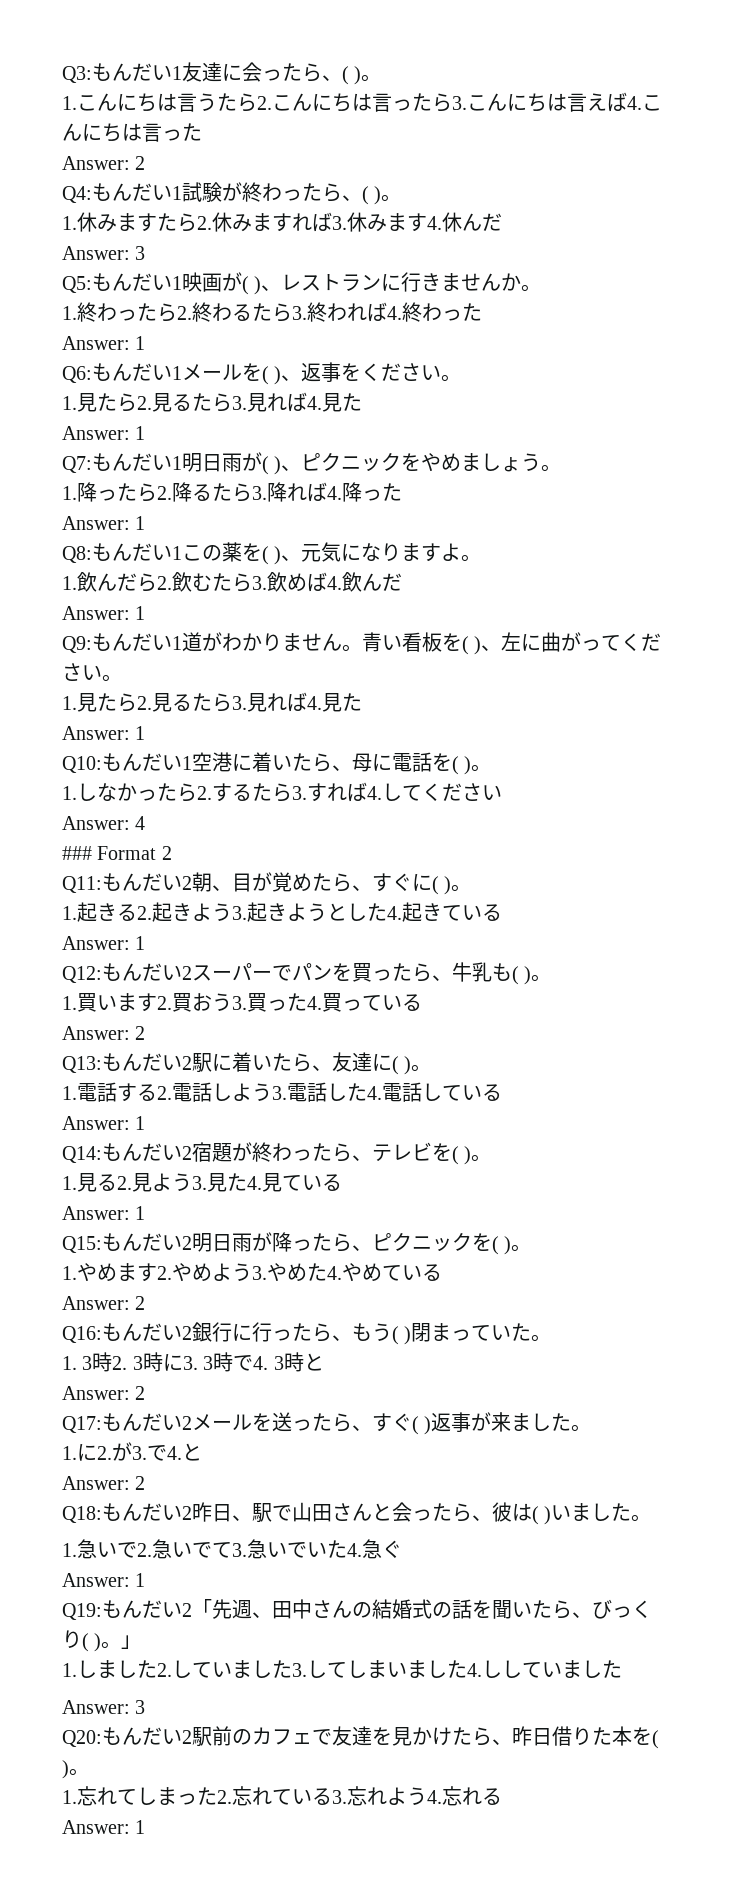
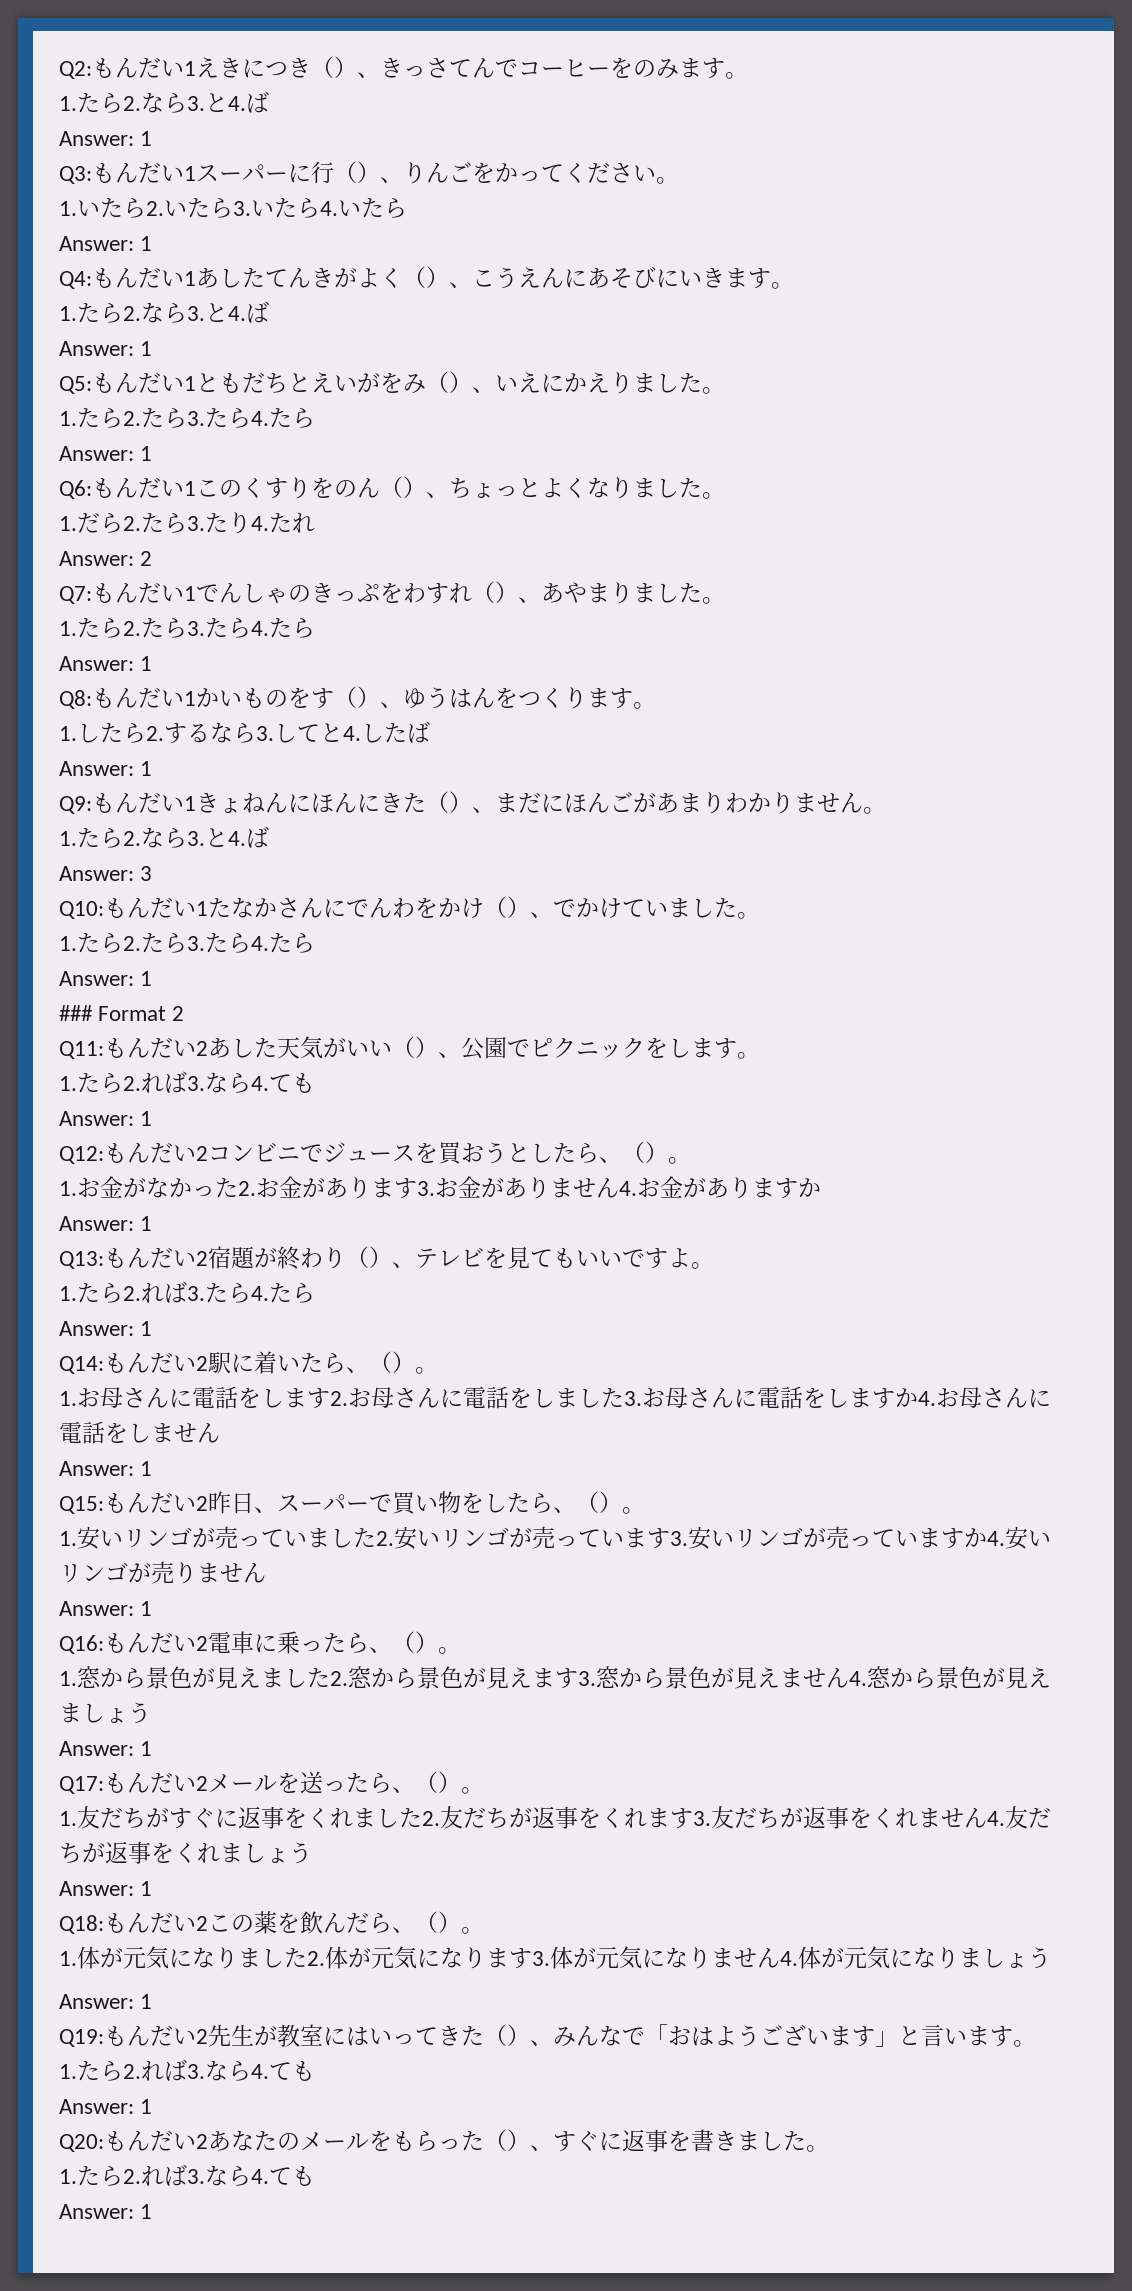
- Q3:もんだい1友達に会ったら、( )。
- 1.こんにちは言うたら2.こんにちは言ったら3.こんにちは言えば4.こんにちは言った
- Answer: 2
+ Q2:もんだい1えきにつき（）、きっさてんでコーヒーをのみます。
+ 1.たら2.なら3.と4.ば
+ Answer: 1
+ Q3:もんだい1スーパーに行（）、りんごをかってください。
+ 1.いたら2.いたら3.いたら4.いたら
+ Answer: 1
- Q4:もんだい1試験が終わったら、( )。
- 1.休みますたら2.休みますれば3.休みます4.休んだ
- Answer: 3
+ Q4:もんだい1あしたてんきがよく（）、こうえんにあそびにいきます。
+ 1.たら2.なら3.と4.ば
+ Answer: 1
- Q5:もんだい1映画が( )、レストランに行きませんか。
- 1.終わったら2.終わるたら3.終われば4.終わった
+ Q5:もんだい1ともだちとえいがをみ（）、いえにかえりました。
+ 1.たら2.たら3.たら4.たら
- Q6:もんだい1メールを( )、返事をください。
- 1.見たら2.見るたら3.見れば4.見た
- Answer: 1
+ Q6:もんだい1このくすりをのん（）、ちょっとよくなりました。
+ 1.だら2.たら3.たり4.たれ
+ Answer: 2
- Q7:もんだい1明日雨が( )、ピクニックをやめましょう。
- 1.降ったら2.降るたら3.降れば4.降った
+ Q7:もんだい1でんしゃのきっぷをわすれ（）、あやまりました。
+ 1.たら2.たら3.たら4.たら
- Q8:もんだい1この薬を( )、元気になりますよ。
- 1.飲んだら2.飲むたら3.飲めば4.飲んだ
+ Q8:もんだい1かいものをす（）、ゆうはんをつくります。
+ 1.したら2.するなら3.してと4.したば
- Q9:もんだい1道がわかりません。青い看板を( )、左に曲がってください。
- 1.見たら2.見るたら3.見れば4.見た
- Answer: 1
+ Q9:もんだい1きょねんにほんにきた（）、まだにほんごがあまりわかりません。
+ 1.たら2.なら3.と4.ば
+ Answer: 3
- Q10:もんだい1空港に着いたら、母に電話を( )。
- 1.しなかったら2.するたら3.すれば4.してください
- Answer: 4
+ Q10:もんだい1たなかさんにでんわをかけ（）、でかけていました。
+ 1.たら2.たら3.たら4.たら
+ Answer: 1
- Q11:もんだい2朝、目が覚めたら、すぐに( )。
- 1.起きる2.起きよう3.起きようとした4.起きている
+ Q11:もんだい2あした天気がいい（）、公園でピクニックをします。
+ 1.たら2.れば3.なら4.ても
- Q12:もんだい2スーパーでパンを買ったら、牛乳も( )。
- 1.買います2.買おう3.買った4.買っている
- Answer: 2
+ Q12:もんだい2コンビニでジュースを買おうとしたら、（）。
+ 1.お金がなかった2.お金があります3.お金がありません4.お金がありますか
+ Answer: 1
- Q13:もんだい2駅に着いたら、友達に( )。
- 1.電話する2.電話しよう3.電話した4.電話している
+ Q13:もんだい2宿題が終わり（）、テレビを見てもいいですよ。
+ 1.たら2.れば3.たら4.たら
  Answer: 1
- Q14:もんだい2宿題が終わったら、テレビを( )。
- 1.見る2.見よう3.見た4.見ている
+ Q14:もんだい2駅に着いたら、（）。
+ 1.お母さんに電話をします2.お母さんに電話をしました3.お母さんに電話をしますか4.お母さんに電話をしません
- Q15:もんだい2明日雨が降ったら、ピクニックを( )。
- 1.やめます2.やめよう3.やめた4.やめている
- Answer: 2
+ Q15:もんだい2昨日、スーパーで買い物をしたら、（）。
+ 1.安いリンゴが売っていました2.安いリンゴが売っています3.安いリンゴが売っていますか4.安いリンゴが売りません
+ Answer: 1
- Q16:もんだい2銀行に行ったら、もう( )閉まっていた。
- 1. 3時2. 3時に3. 3時で4. 3時と
- Answer: 2
+ Q16:もんだい2電車に乗ったら、（）。
+ 1.窓から景色が見えました2.窓から景色が見えます3.窓から景色が見えません4.窓から景色が見えましょう
+ Answer: 1
- Q17:もんだい2メールを送ったら、すぐ( )返事が来ました。
- 1.に2.が3.で4.と
- Answer: 2
+ Q17:もんだい2メールを送ったら、（）。
+ 1.友だちがすぐに返事をくれました2.友だちが返事をくれます3.友だちが返事をくれません4.友だちが返事をくれましょう
+ Answer: 1
- Q18:もんだい2昨日、駅で山田さんと会ったら、彼は( )いました。
- 1.急いで2.急いでて3.急いでいた4.急ぐ
+ Q18:もんだい2この薬を飲んだら、（）。
+ 1.体が元気になりました2.体が元気になります3.体が元気になりません4.体が元気になりましょう
- Q19:もんだい2「先週、田中さんの結婚式の話を聞いたら、びっくり( )。」
- 1.しました2.していました3.してしまいました4.ししていました
- Answer: 3
+ Q19:もんだい2先生が教室にはいってきた（）、みんなで「おはようございます」と言います。
+ 1.たら2.れば3.なら4.ても
+ Answer: 1
- Q20:もんだい2駅前のカフェで友達を見かけたら、昨日借りた本を( )。
- 1.忘れてしまった2.忘れている3.忘れよう4.忘れる
+ Q20:もんだい2あなたのメールをもらった（）、すぐに返事を書きました。
+ 1.たら2.れば3.なら4.ても

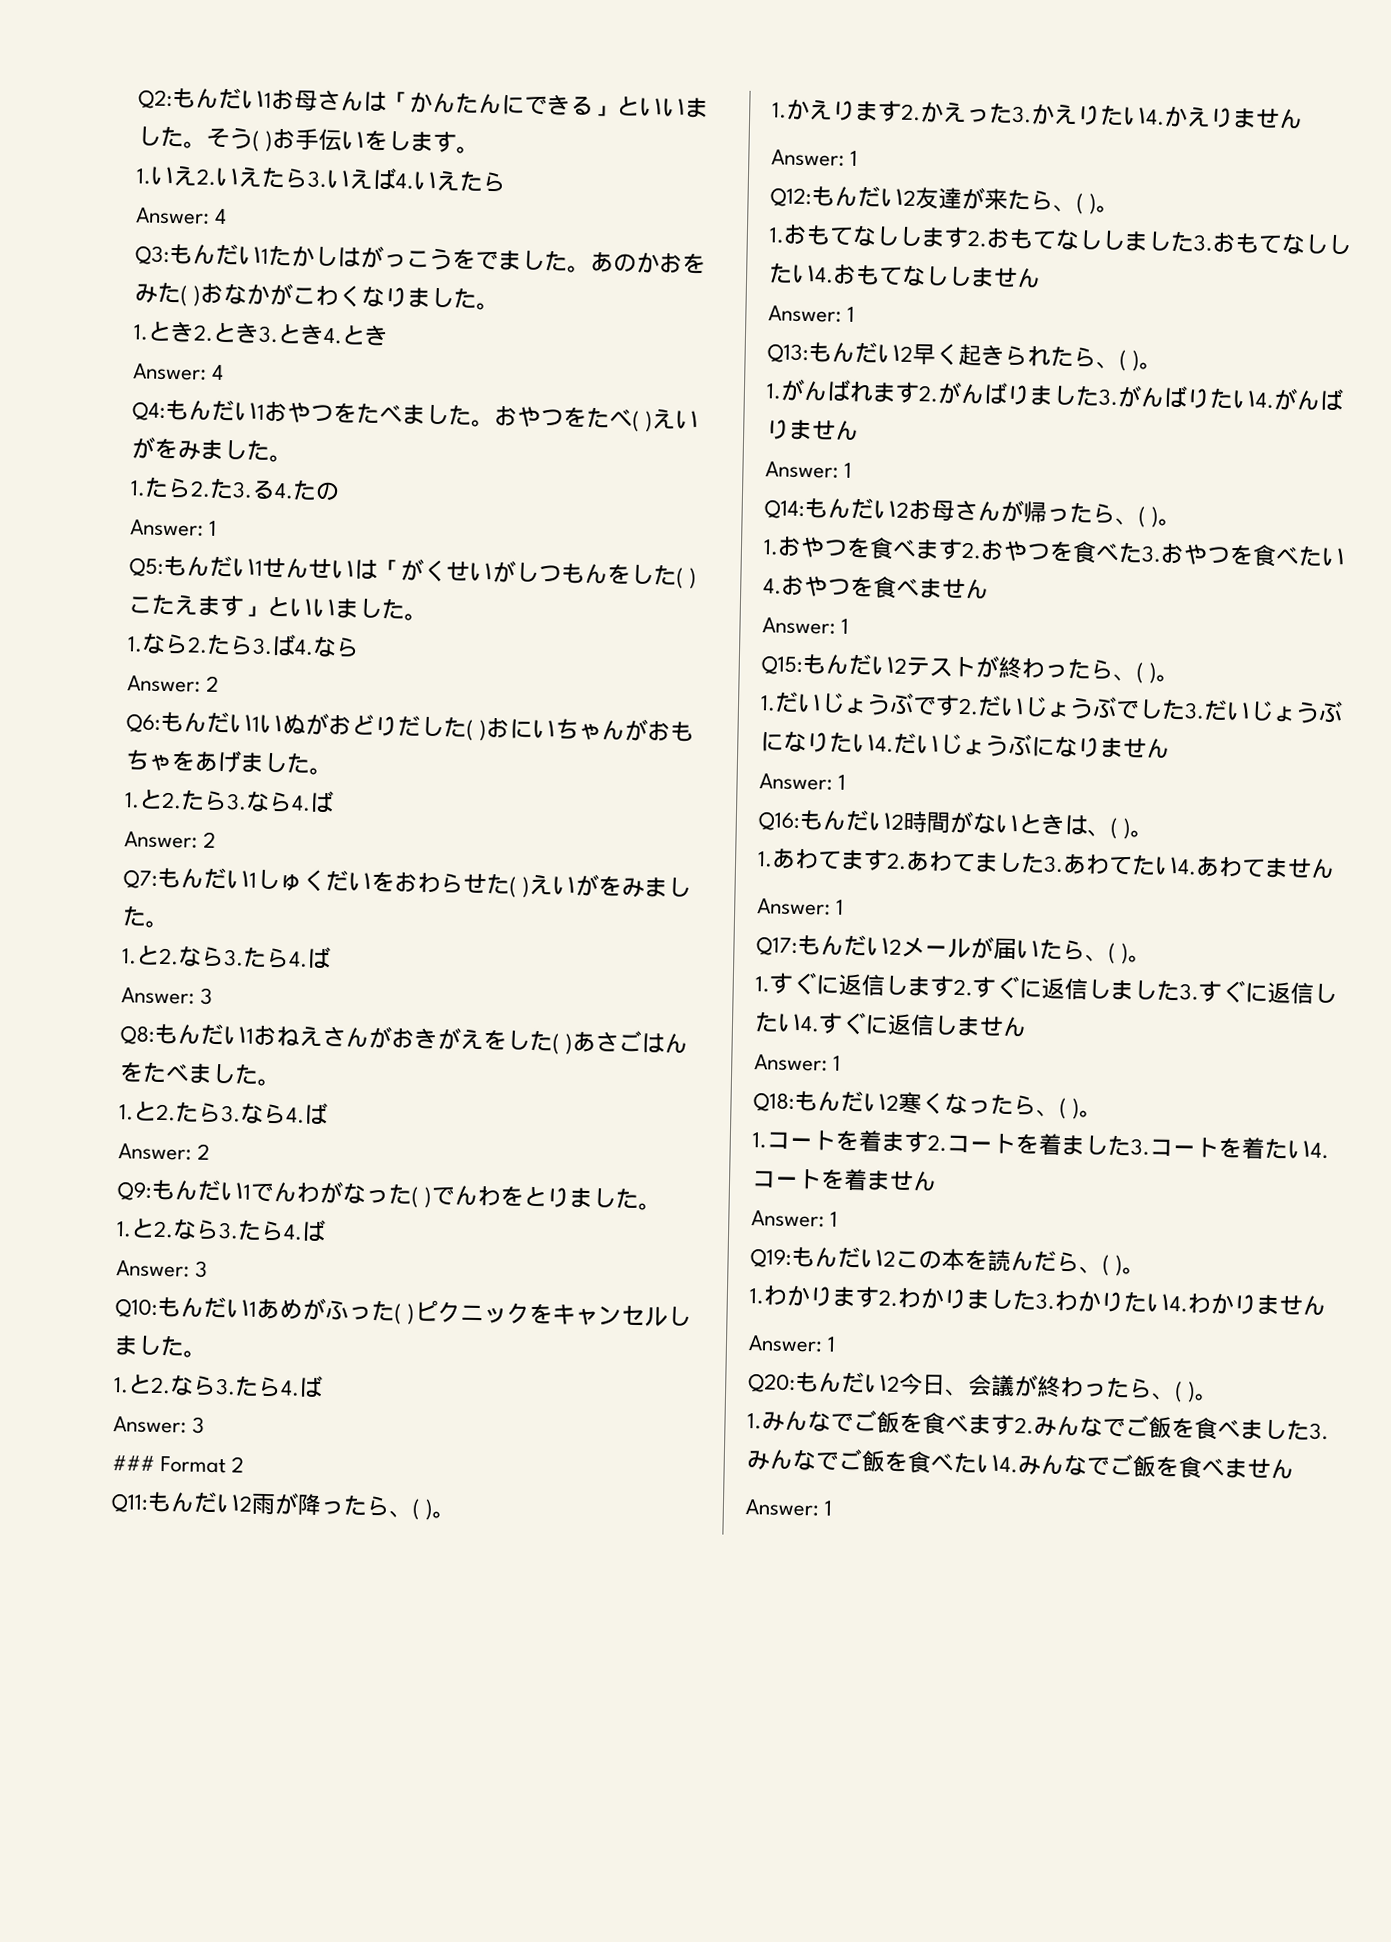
- Q2:もんだい1えきにつき（）、きっさてんでコーヒーをのみます。
- 1.たら2.なら3.と4.ば
- Answer: 1
+ Q2:もんだい1お母さんは「かんたんにできる」といいました。そう( )お手伝いをします。
+ 1.いえ2.いえたら3.いえば4.いえたら
+ Answer: 4
- Q3:もんだい1スーパーに行（）、りんごをかってください。
- 1.いたら2.いたら3.いたら4.いたら
- Answer: 1
+ Q3:もんだい1たかしはがっこうをでました。あのかおをみた( )おなかがこわくなりました。
+ 1.とき2.とき3.とき4.とき
+ Answer: 4
- Q4:もんだい1あしたてんきがよく（）、こうえんにあそびにいきます。
- 1.たら2.なら3.と4.ば
+ Q4:もんだい1おやつをたべました。おやつをたべ( )えいがをみました。
+ 1.たら2.た3.る4.たの
- Q5:もんだい1ともだちとえいがをみ（）、いえにかえりました。
- 1.たら2.たら3.たら4.たら
- Answer: 1
+ Q5:もんだい1せんせいは「がくせいがしつもんをした( )こたえます」といいました。
+ 1.なら2.たら3.ば4.なら
+ Answer: 2
- Q6:もんだい1このくすりをのん（）、ちょっとよくなりました。
- 1.だら2.たら3.たり4.たれ
+ Q6:もんだい1いぬがおどりだした( )おにいちゃんがおもちゃをあげました。
+ 1.と2.たら3.なら4.ば
- Q7:もんだい1でんしゃのきっぷをわすれ（）、あやまりました。
- 1.たら2.たら3.たら4.たら
- Answer: 1
- Q8:もんだい1かいものをす（）、ゆうはんをつくります。
- 1.したら2.するなら3.してと4.したば
- Answer: 1
- Q9:もんだい1きょねんにほんにきた（）、まだにほんごがあまりわかりません。
- 1.たら2.なら3.と4.ば
+ Q7:もんだい1しゅくだいをおわらせた( )えいがをみました。
+ 1.と2.なら3.たら4.ば
+ Answer: 3
+ Q8:もんだい1おねえさんがおきがえをした( )あさごはんをたべました。
+ 1.と2.たら3.なら4.ば
+ Answer: 2
+ Q9:もんだい1でんわがなった( )でんわをとりました。
+ 1.と2.なら3.たら4.ば
- Q10:もんだい1たなかさんにでんわをかけ（）、でかけていました。
- 1.たら2.たら3.たら4.たら
- Answer: 1
+ Q10:もんだい1あめがふった( )ピクニックをキャンセルしました。
+ 1.と2.なら3.たら4.ば
+ Answer: 3
- Q11:もんだい2あした天気がいい（）、公園でピクニックをします。
- 1.たら2.れば3.なら4.ても
+ Q11:もんだい2雨が降ったら、( )。
+ 1.かえります2.かえった3.かえりたい4.かえりません
- Q12:もんだい2コンビニでジュースを買おうとしたら、（）。
- 1.お金がなかった2.お金があります3.お金がありません4.お金がありますか
+ Q12:もんだい2友達が来たら、( )。
+ 1.おもてなしします2.おもてなししました3.おもてなししたい4.おもてなししません
- Q13:もんだい2宿題が終わり（）、テレビを見てもいいですよ。
- 1.たら2.れば3.たら4.たら
+ Q13:もんだい2早く起きられたら、( )。
+ 1.がんばれます2.がんばりました3.がんばりたい4.がんばりません
- Q14:もんだい2駅に着いたら、（）。
- 1.お母さんに電話をします2.お母さんに電話をしました3.お母さんに電話をしますか4.お母さんに電話をしません
+ Q14:もんだい2お母さんが帰ったら、( )。
+ 1.おやつを食べます2.おやつを食べた3.おやつを食べたい4.おやつを食べません
- Q15:もんだい2昨日、スーパーで買い物をしたら、（）。
- 1.安いリンゴが売っていました2.安いリンゴが売っています3.安いリンゴが売っていますか4.安いリンゴが売りません
+ Q15:もんだい2テストが終わったら、( )。
+ 1.だいじょうぶです2.だいじょうぶでした3.だいじょうぶになりたい4.だいじょうぶになりません
- Q16:もんだい2電車に乗ったら、（）。
- 1.窓から景色が見えました2.窓から景色が見えます3.窓から景色が見えません4.窓から景色が見えましょう
+ Q16:もんだい2時間がないときは、( )。
+ 1.あわてます2.あわてました3.あわてたい4.あわてません
- Q17:もんだい2メールを送ったら、（）。
- 1.友だちがすぐに返事をくれました2.友だちが返事をくれます3.友だちが返事をくれません4.友だちが返事をくれましょう
+ Q17:もんだい2メールが届いたら、( )。
+ 1.すぐに返信します2.すぐに返信しました3.すぐに返信したい4.すぐに返信しません
- Q18:もんだい2この薬を飲んだら、（）。
- 1.体が元気になりました2.体が元気になります3.体が元気になりません4.体が元気になりましょう
+ Q18:もんだい2寒くなったら、( )。
+ 1.コートを着ます2.コートを着ました3.コートを着たい4.コートを着ません
- Q19:もんだい2先生が教室にはいってきた（）、みんなで「おはようございます」と言います。
- 1.たら2.れば3.なら4.ても
+ Q19:もんだい2この本を読んだら、( )。
+ 1.わかります2.わかりました3.わかりたい4.わかりません
- Q20:もんだい2あなたのメールをもらった（）、すぐに返事を書きました。
- 1.たら2.れば3.なら4.ても
+ Q20:もんだい2今日、会議が終わったら、( )。
+ 1.みんなでご飯を食べます2.みんなでご飯を食べました3.みんなでご飯を食べたい4.みんなでご飯を食べません

